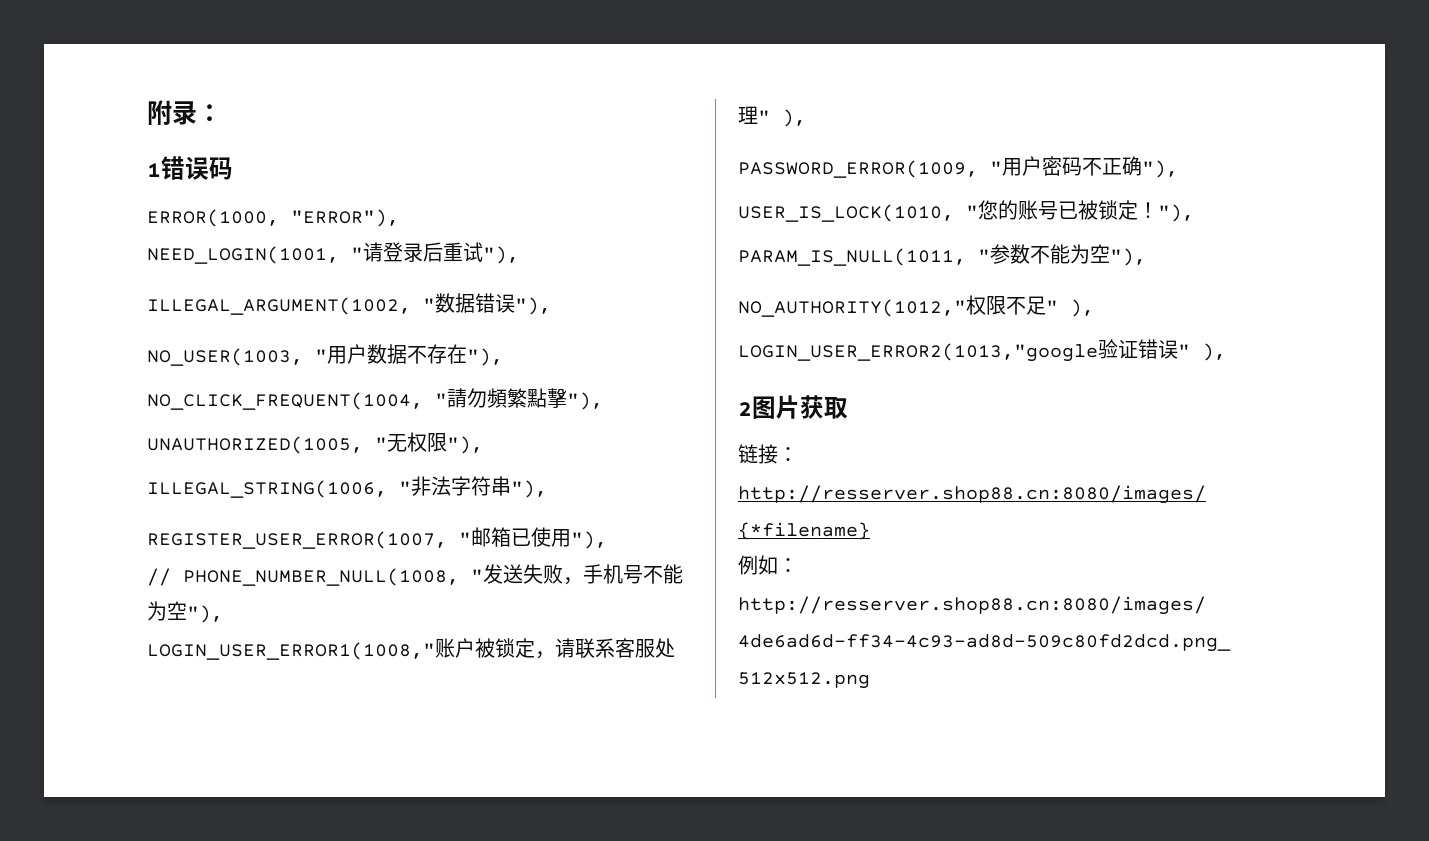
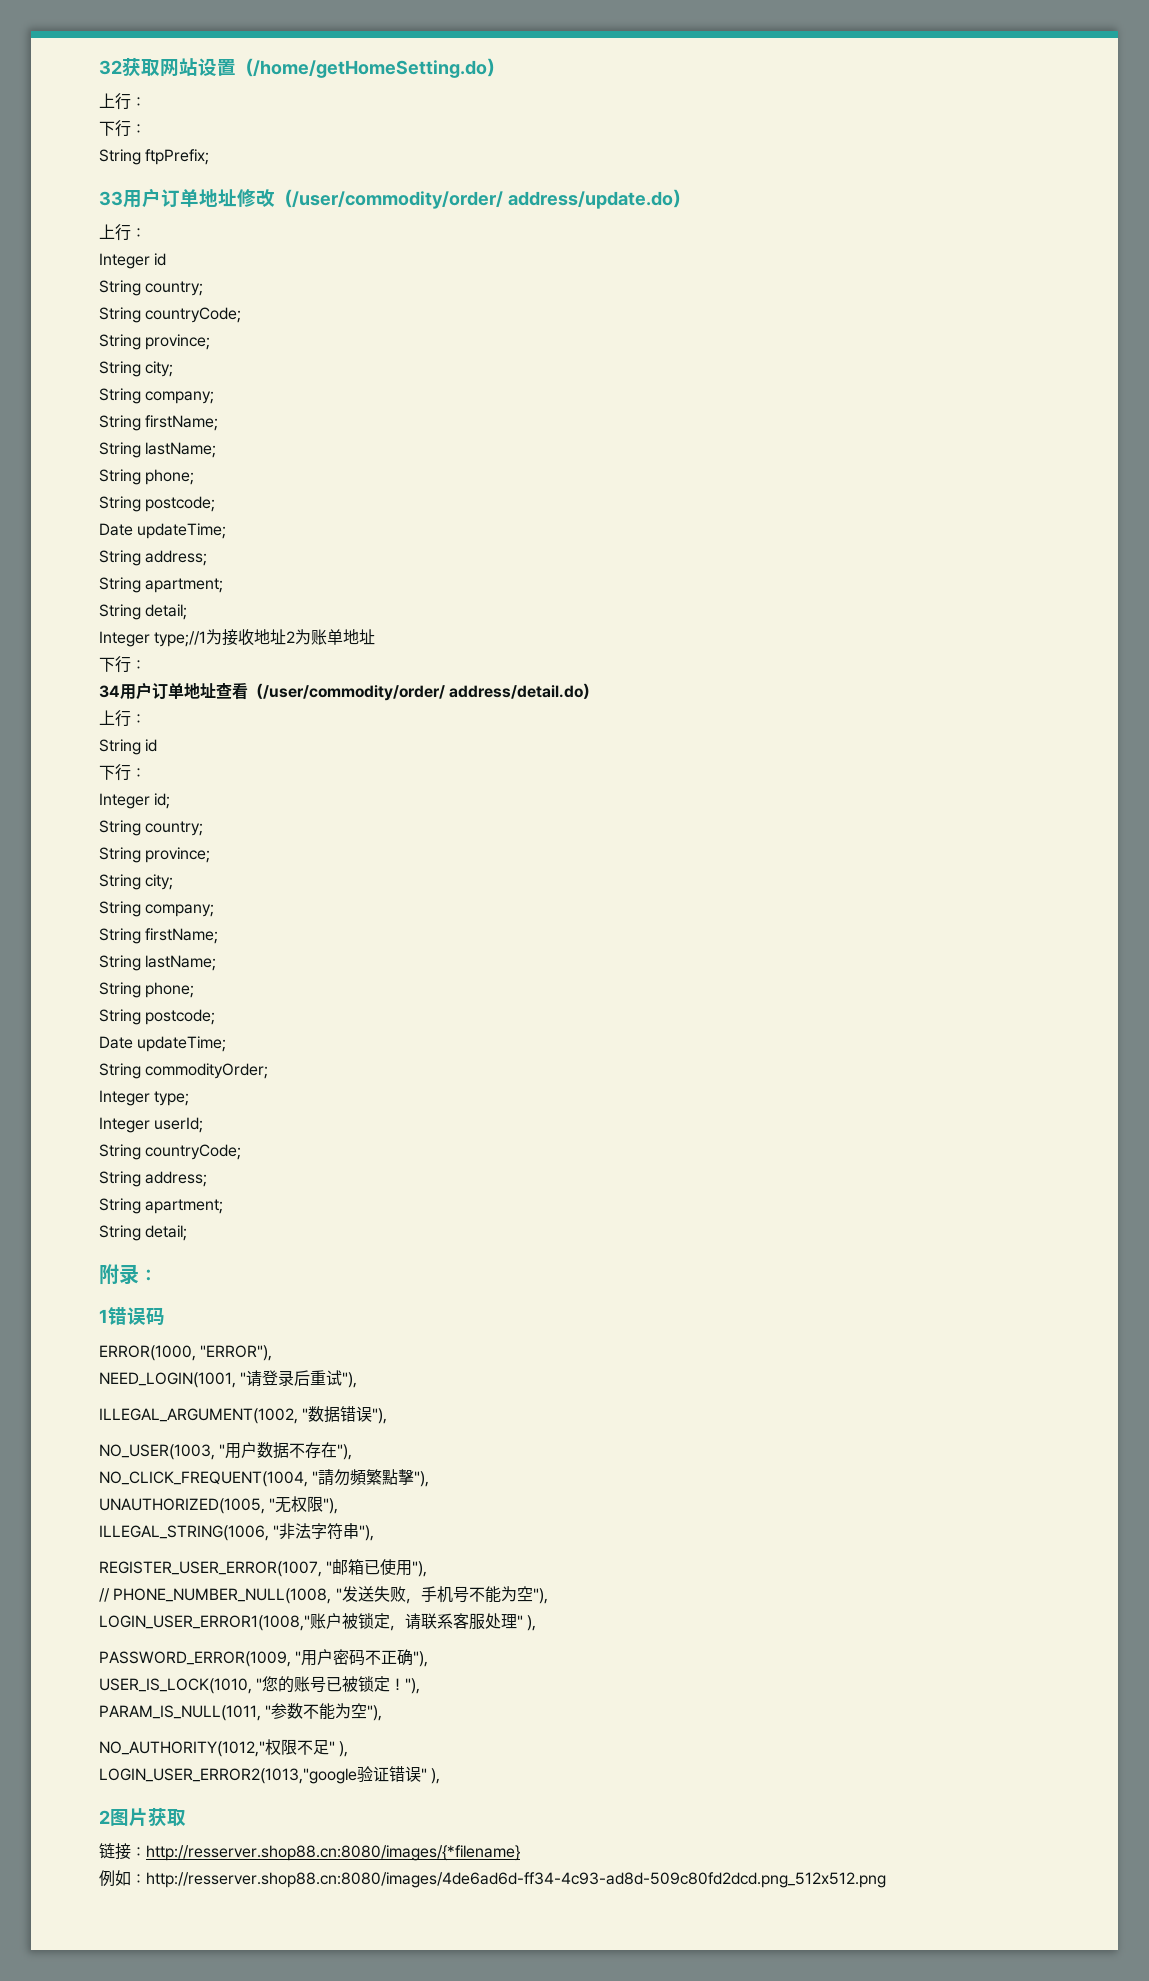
+ 32获取网站设置（/home/getHomeSetting.do）
+ 上行：
+ 下行：
+ String ftpPrefix;
+ 33用户订单地址修改（/user/commodity/order/ address/update.do）
+ 上行：
+ Integer id
+ String country;
+ String countryCode;
+ String province;
+ String city;
+ String company;
+ String firstName;
+ String lastName;
+ String phone;
+ String postcode;
+ Date updateTime;
+ String address;
+ String apartment;
+ String detail;
+ Integer type;//1为接收地址2为账单地址
+ 下行：
+ 34用户订单地址查看（/user/commodity/order/ address/detail.do）
+ 上行：
+ String id
+ 下行：
+ Integer id;
+ String country;
+ String province;
+ String city;
+ String company;
+ String firstName;
+ String lastName;
+ String phone;
+ String postcode;
+ Date updateTime;
+ String commodityOrder;
+ Integer type;
+ Integer userId;
+ String countryCode;
+ String address;
+ String apartment;
+ String detail;

